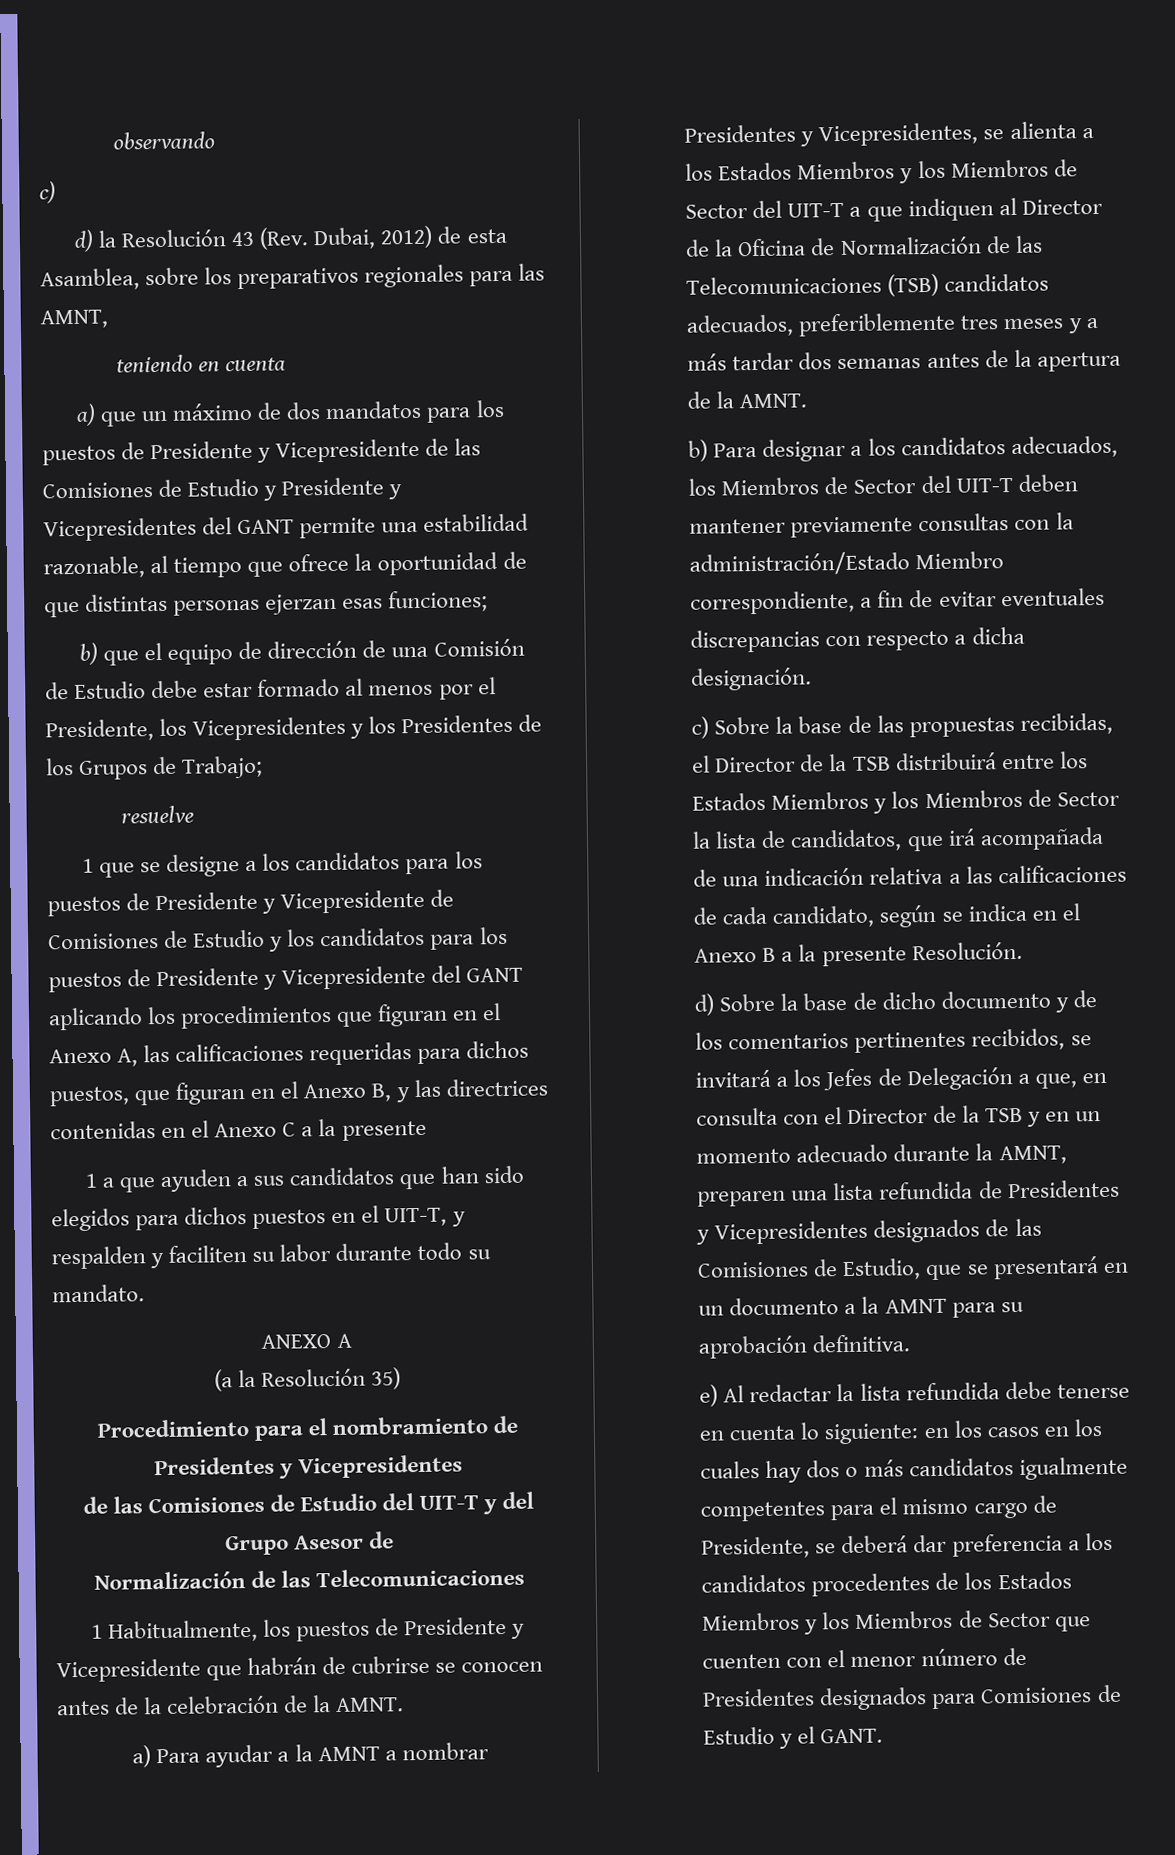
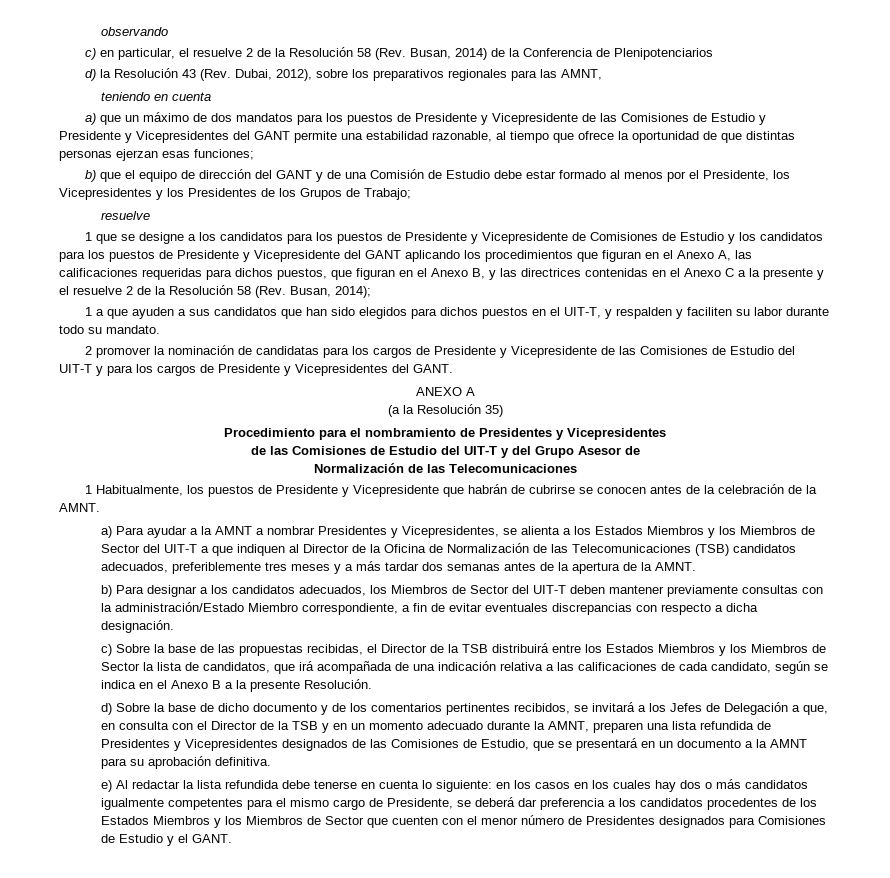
  observando
- c)
+ c) en particular, el resuelve 2 de la Resolución 58 (Rev. Busan, 2014) de la Conferencia de Plenipotenciarios
- d) la Resolución 43 (Rev. Dubai, 2012) de esta Asamblea, sobre los preparativos regionales para las AMNT,
+ d) la Resolución 43 (Rev. Dubai, 2012), sobre los preparativos regionales para las AMNT,
- b) que el equipo de dirección de una Comisión de Estudio debe estar formado al menos por el Presidente, los Vicepresidentes y los Presidentes de los Grupos de Trabajo;
+ b) que el equipo de dirección del GANT y de una Comisión de Estudio debe estar formado al menos por el Presidente, los Vicepresidentes y los Presidentes de los Grupos de Trabajo;
- 1 que se designe a los candidatos para los puestos de Presidente y Vicepresidente de Comisiones de Estudio y los candidatos para los puestos de Presidente y Vicepresidente del GANT aplicando los procedimientos que figuran en el Anexo A, las calificaciones requeridas para dichos puestos, que figuran en el Anexo B, y las directrices contenidas en el Anexo C a la presente
+ 1 que se designe a los candidatos para los puestos de Presidente y Vicepresidente de Comisiones de Estudio y los candidatos para los puestos de Presidente y Vicepresidente del GANT aplicando los procedimientos que figuran en el Anexo A, las calificaciones requeridas para dichos puestos, que figuran en el Anexo B, y las directrices contenidas en el Anexo C a la presente y el resuelve 2 de la Resolución 58 (Rev. Busan, 2014);
+ 2 promover la nominación de candidatas para los cargos de Presidente y Vicepresidente de las Comisiones de Estudio del UIT-T y para los cargos de Presidente y Vicepresidentes del GANT.

